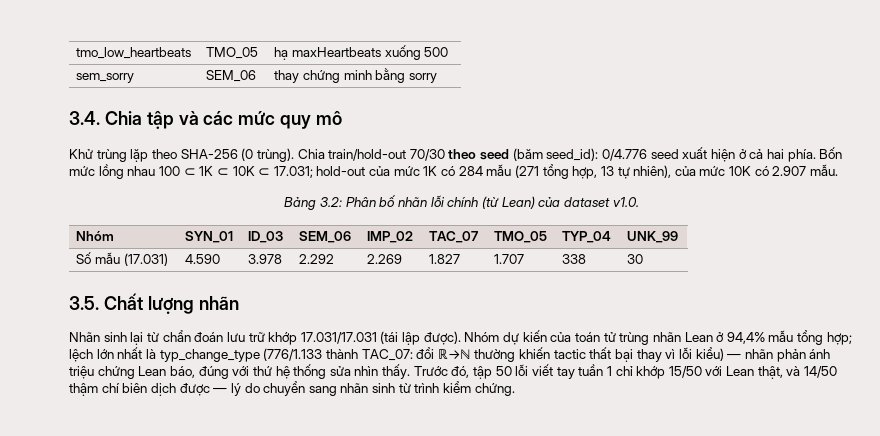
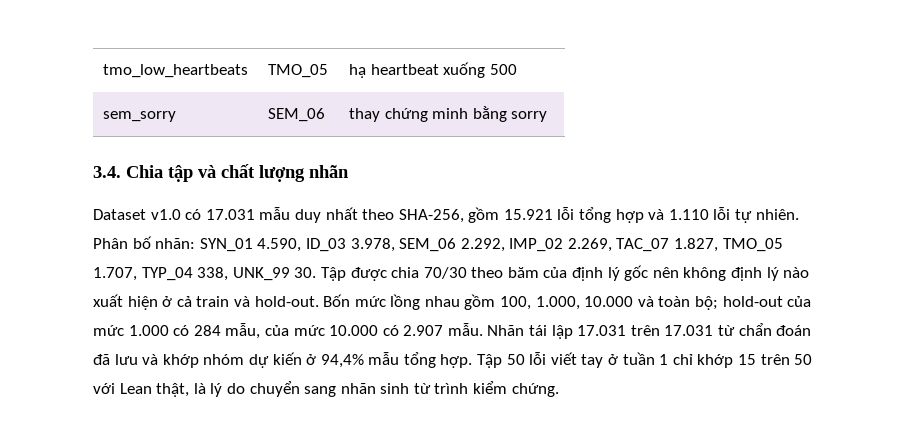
- tmo_low_heartbeats | TMO_05 | hạ maxHeartbeats xuống 500
+ tmo_low_heartbeats | TMO_05 | hạ heartbeat xuống 500
- 3.4. Chia tập và các mức quy mô
- Khử trùng lặp theo SHA-256 (0 trùng). Chia train/hold-out 70/30 theo seed (băm seed_id): 0/4.776 seed xuất hiện ở cả hai phía.
+ 3.4. Chia tập và chất lượng nhãn
+ Dataset v1.0 có 17.031 mẫu duy nhất theo SHA-256, gồm 15.921 lỗi tổng hợp và 1.110 lỗi tự nhiên. Phân bố nhãn: SYN_01 4.590, ID_03 3.978, SEM_06 2.292, IMP_02 2.269, TAC_07 1.827, TMO_05 1.707, TYP_04 338, UNK_99 30. Tập được chia 70/30 theo băm của định lý gốc nên không định lý nào xuất hiện ở cả train và hold-out.
- Bốn mức lồng nhau 100 ⊂ 1K ⊂ 10K ⊂ 17.031; hold-out của mức 1K có 284 mẫu (271 tổng hợp, 13 tự nhiên), của mức 10K có 2.907 mẫu.
- Bảng 3.2: Phân bố nhãn lỗi chính (từ Lean) của dataset v1.0.
- Nhóm | SYN_01 | ID_03 | SEM_06 | IMP_02 | TAC_07 | TMO_05 | TYP_04 | UNK_99
- Số mẫu (17.031) | 4.590 | 3.978 | 2.292 | 2.269 | 1.827 | 1.707 | 338 | 30
- 3.5. Chất lượng nhãn
- Nhãn sinh lại từ chẩn đoán lưu trữ khớp 17.031/17.031 (tái lập được). Nhóm dự kiến của toán tử trùng nhãn Lean ở 94,4% mẫu tổng hợp; lệch lớn nhất là typ_change_type (776/1.133 thành TAC_07: đổi ℝ→ℕ thường khiến tactic thất bại thay vì lỗi kiểu) — nhãn phản ánh triệu chứng Lean báo, đúng với thứ hệ thống sửa nhìn thấy. Trước đó, tập 50 lỗi viết tay tuần 1 chỉ khớp 15/50 với Lean thật, và 14/50 thậm chí biên dịch được — lý do chuyển sang nhãn sinh từ trình kiểm chứng.
+ Bốn mức lồng nhau gồm 100, 1.000, 10.000 và toàn bộ; hold-out của mức 1.000 có 284 mẫu, của mức 10.000 có 2.907 mẫu. Nhãn tái lập 17.031 trên 17.031 từ chẩn đoán đã lưu và khớp nhóm dự kiến ở 94,4% mẫu tổng hợp. Tập 50 lỗi viết tay ở tuần 1 chỉ khớp 15 trên 50 với Lean thật, là lý do chuyển sang nhãn sinh từ trình kiểm chứng.

